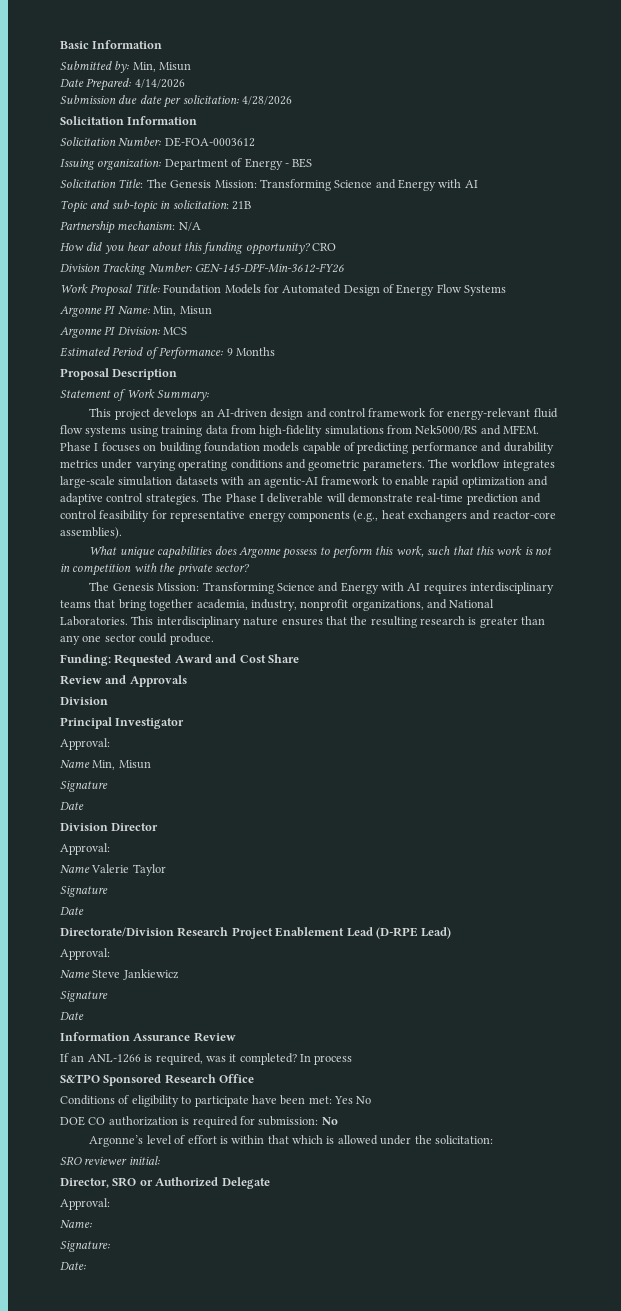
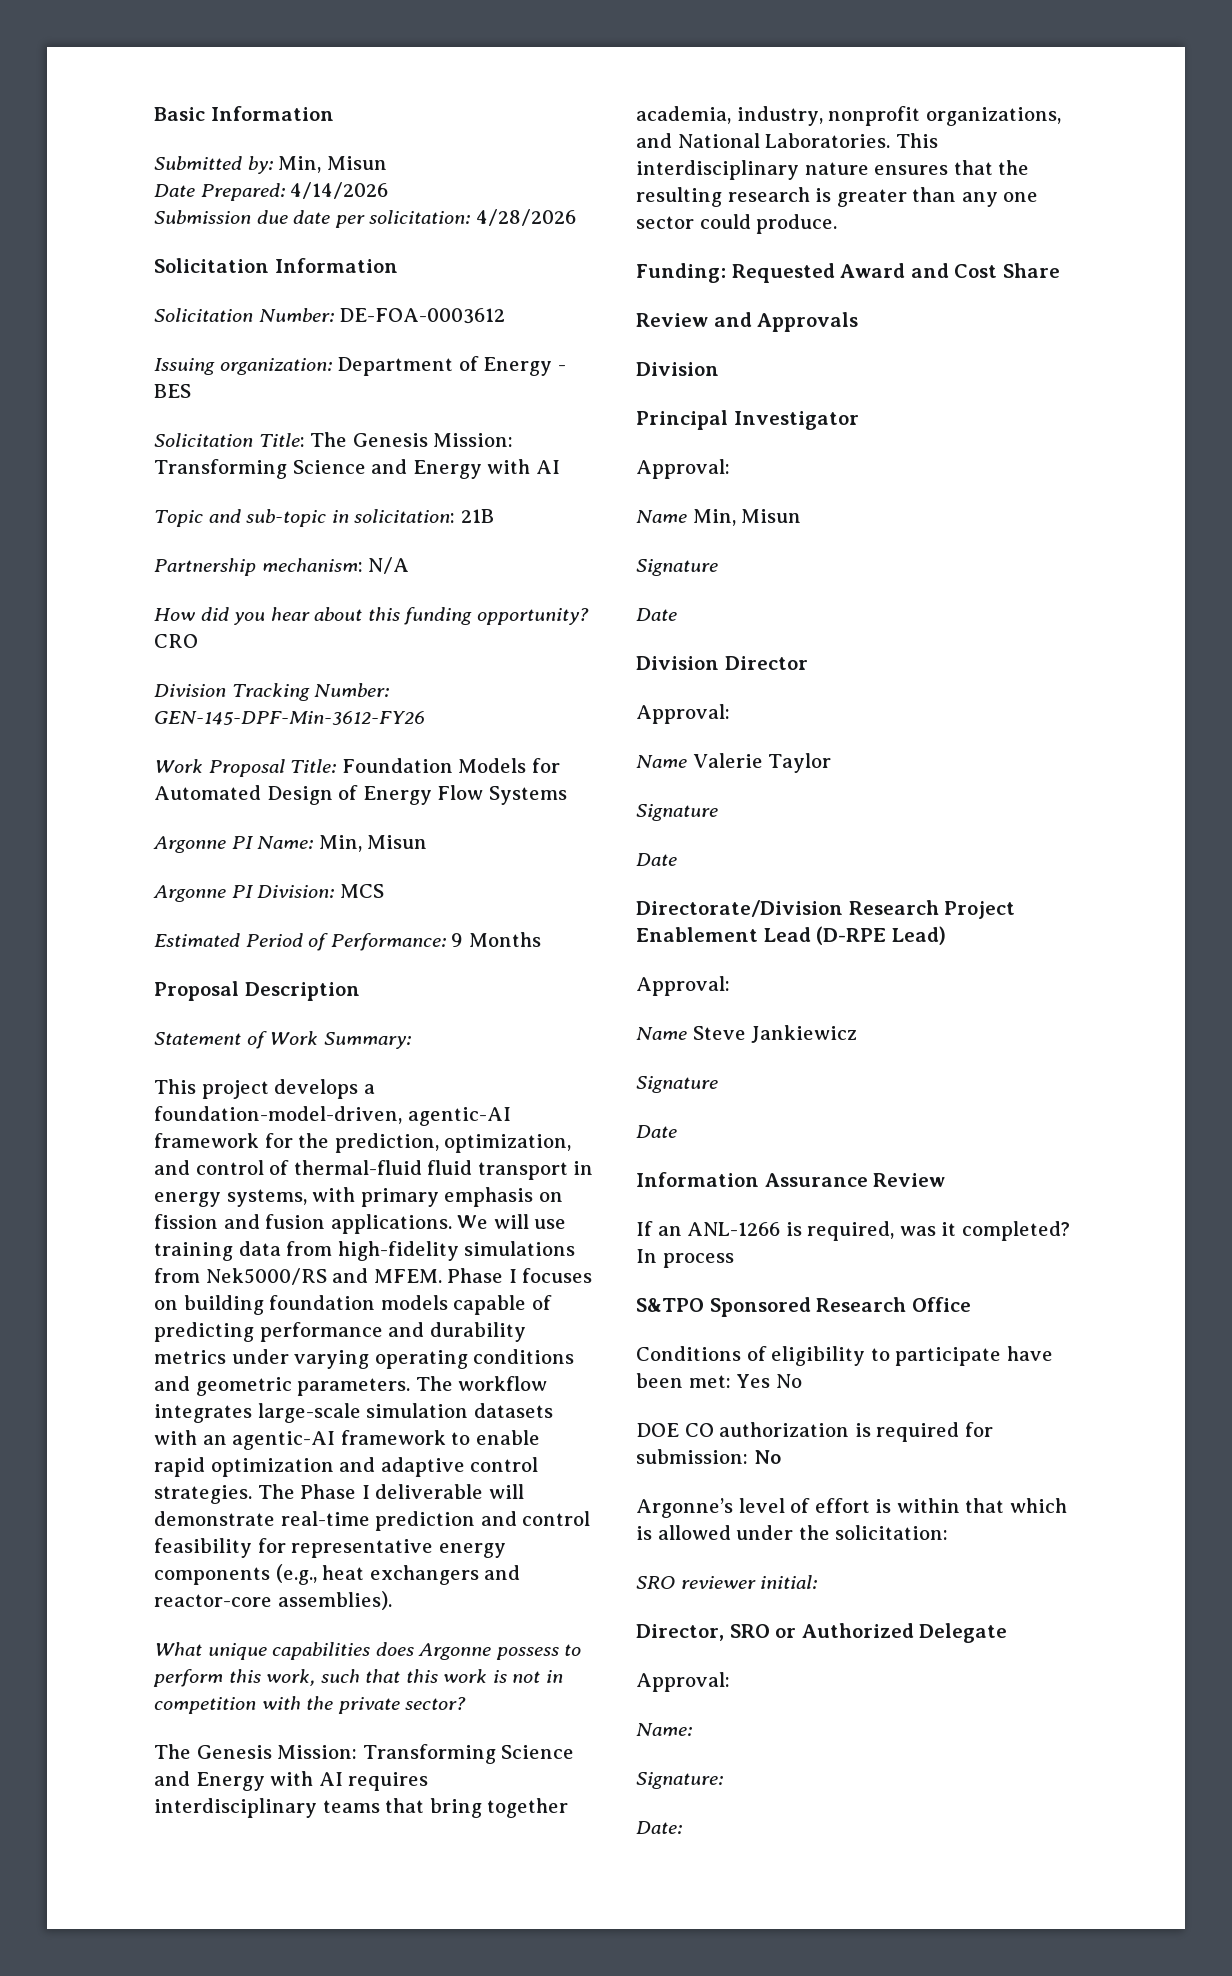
- This project develops an AI-driven design and control framework for energy-relevant fluid flow systems using training data from high-fidelity simulations from Nek5000/RS and MFEM.
+ This project develops a foundation-model-driven, agentic-AI framework for the prediction, optimization, and control of thermal-fluid fluid transport in energy systems, with primary emphasis on fission and fusion applications. We will use training data from high-fidelity simulations from Nek5000/RS and MFEM.

